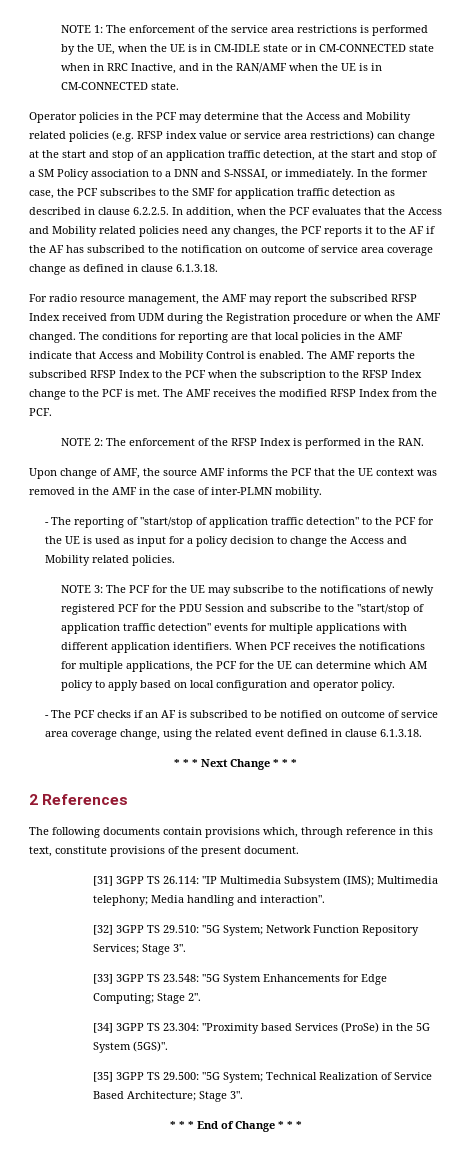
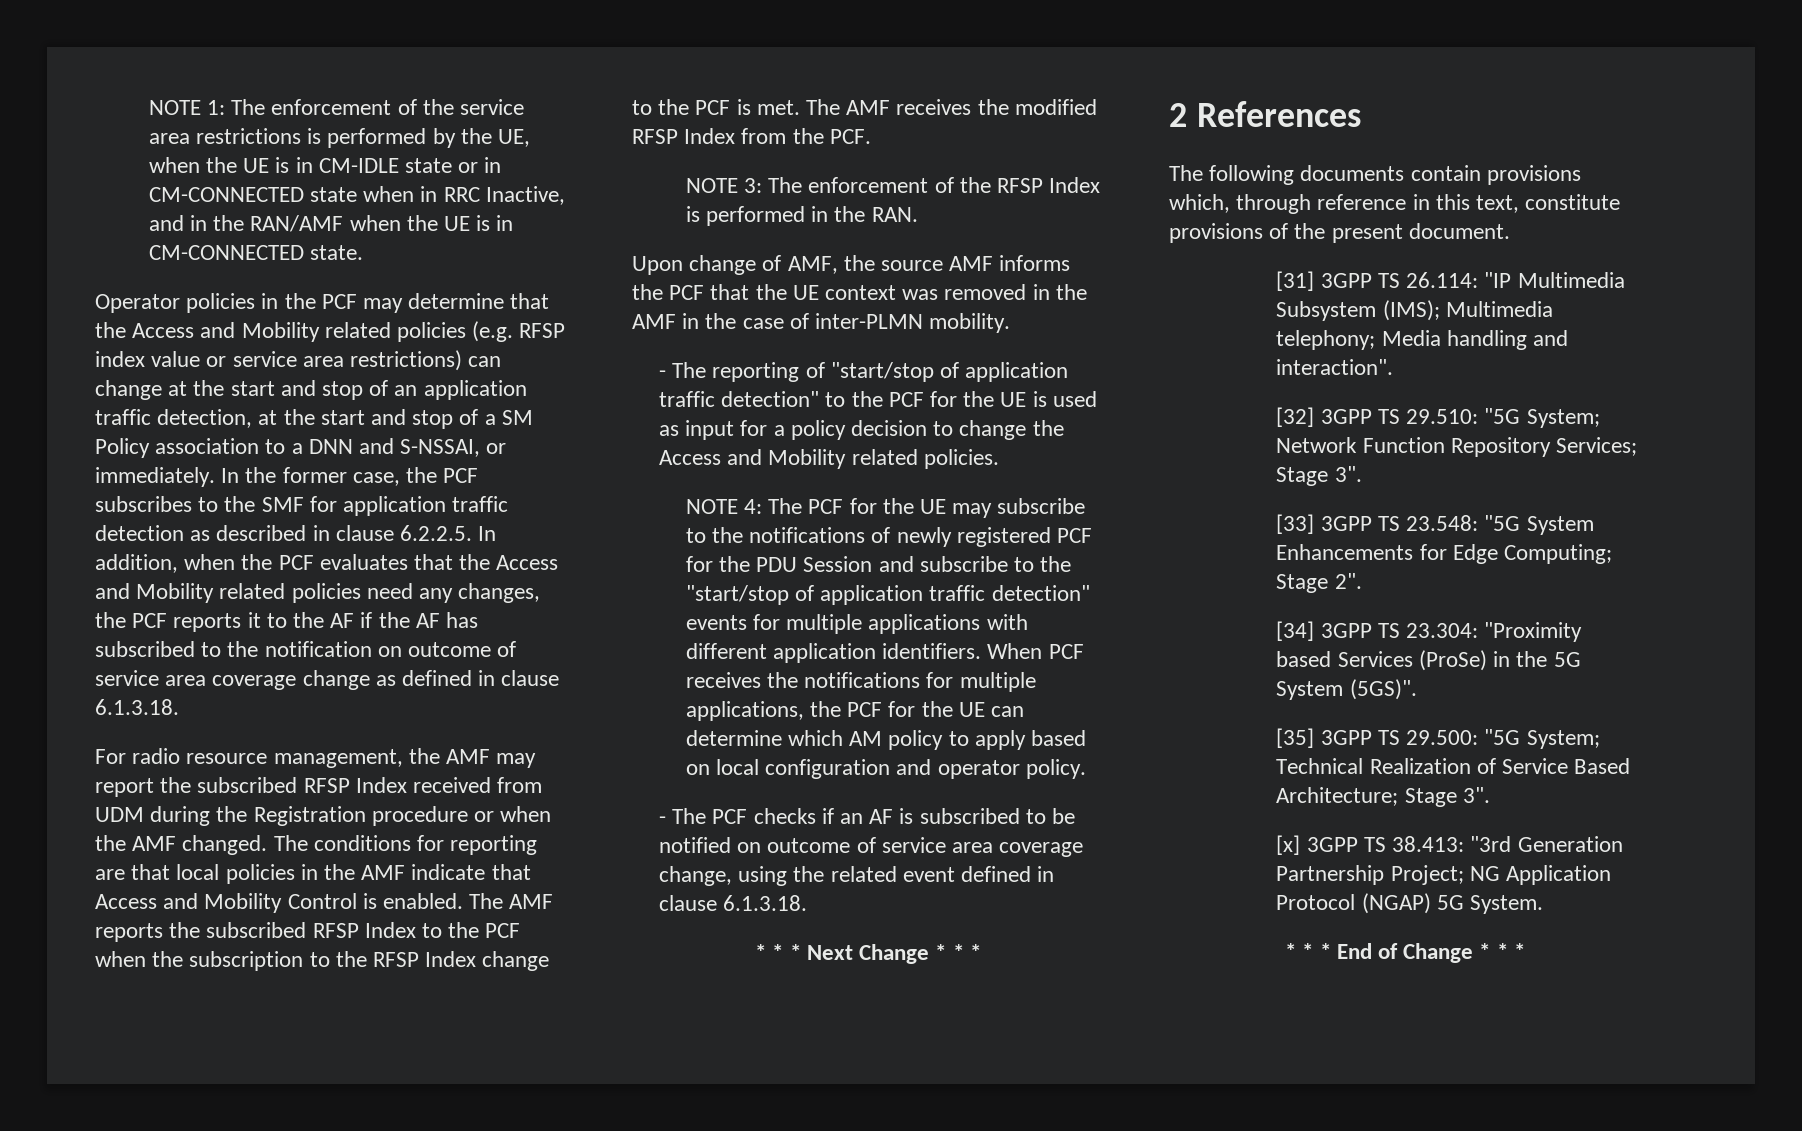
- NOTE 2: The enforcement of the RFSP Index is performed in the RAN.
+ NOTE 3: The enforcement of the RFSP Index is performed in the RAN.
- NOTE 3: The PCF for the UE may subscribe to the notifications of newly registered PCF for the PDU Session and subscribe to the "start/stop of application traffic detection" events for multiple applications with different application identifiers.
+ NOTE 4: The PCF for the UE may subscribe to the notifications of newly registered PCF for the PDU Session and subscribe to the "start/stop of application traffic detection" events for multiple applications with different application identifiers.
+ [x] 3GPP TS 38.413: "3rd Generation Partnership Project; NG Application Protocol (NGAP) 5G System.

